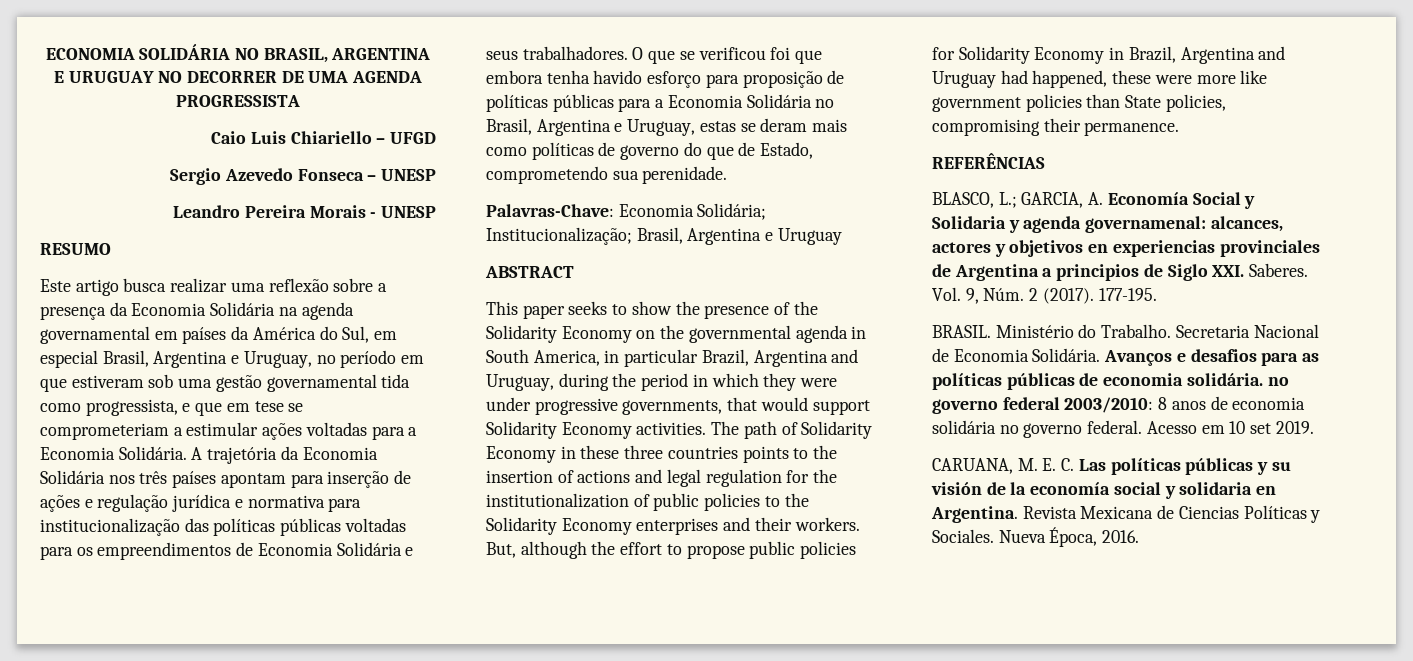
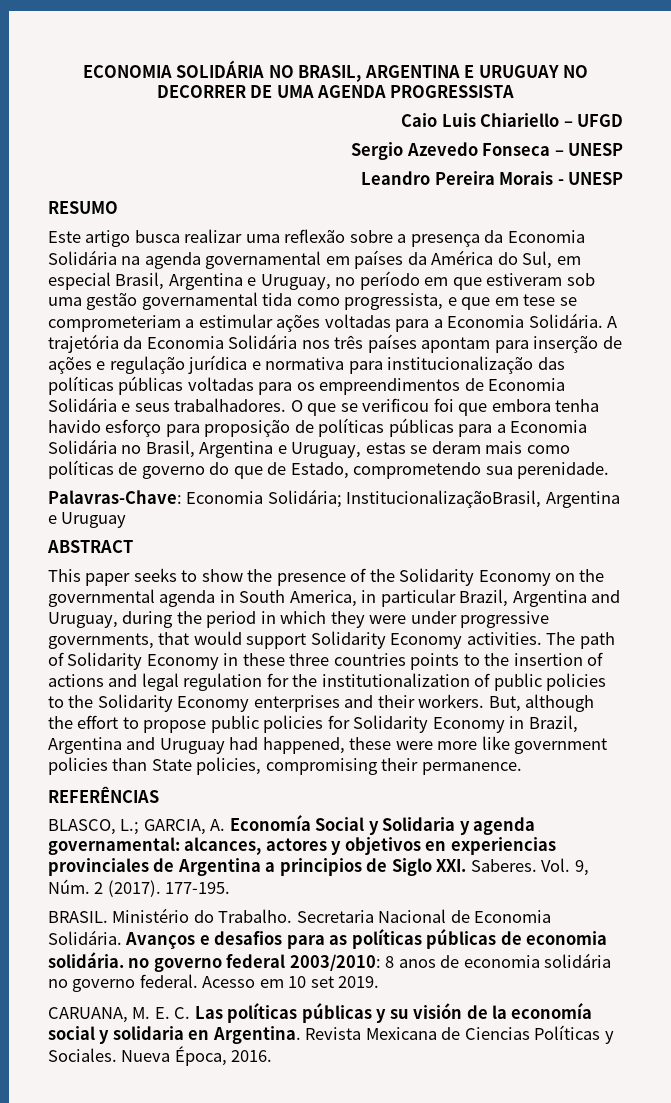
- Palavras-Chave: Economia Solidária; Institucionalização; Brasil, Argentina e Uruguay
+ Palavras-Chave: Economia Solidária; InstitucionalizaçãoBrasil, Argentina e Uruguay
- BLASCO, L.; GARCIA, A. Economía Social y Solidaria y agenda governamenal: alcances, actores y objetivos en experiencias provinciales de Argentina a principios de Siglo XXI. Saberes.
+ BLASCO, L.; GARCIA, A. Economía Social y Solidaria y agenda governamental: alcances, actores y objetivos en experiencias provinciales de Argentina a principios de Siglo XXI. Saberes.

